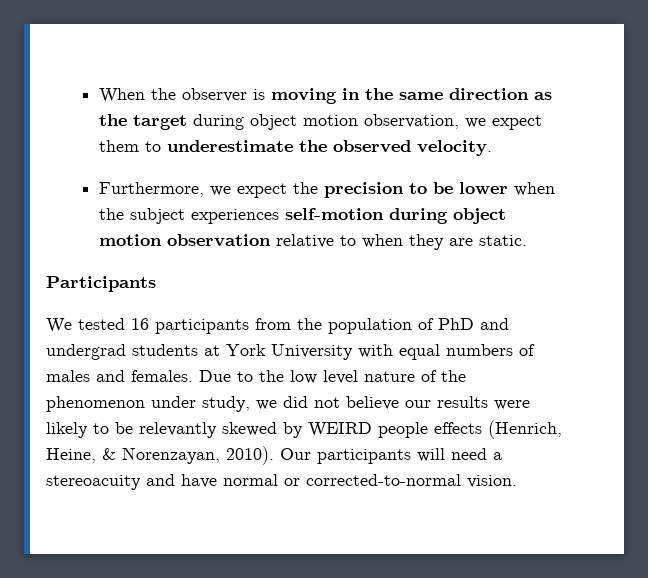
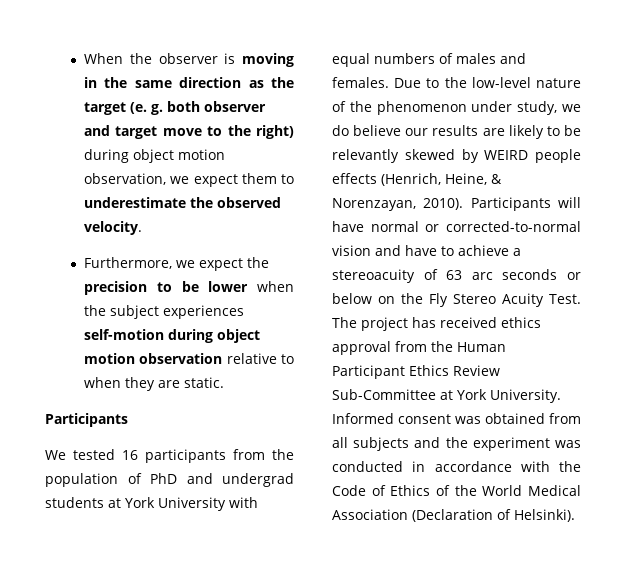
- When the observer is moving in the same direction as the target during object motion observation, we expect them to underestimate the observed velocity.
+ When the observer is moving in the same direction as the target (e. g. both observer and target move to the right) during object motion observation, we expect them to underestimate the observed velocity.
- Due to the low level nature of the phenomenon under study, we did not believe our results were likely to be relevantly skewed by WEIRD people effects (Henrich, Heine, & Norenzayan, 2010).
+ Due to the low-level nature of the phenomenon under study, we do believe our results are likely to be relevantly skewed by WEIRD people effects (Henrich, Heine, & Norenzayan, 2010).
- Our participants will need a stereoacuity and have normal or corrected-to-normal vision.
+ Participants will have normal or corrected-to-normal vision and have to achieve a stereoacuity of 63 arc seconds or below on the Fly Stereo Acuity Test. The project has received ethics approval from the Human Participant Ethics Review Sub-Committee at York University. Informed consent was obtained from all subjects and the experiment was conducted in accordance with the Code of Ethics of the World Medical Association (Declaration of Helsinki).

